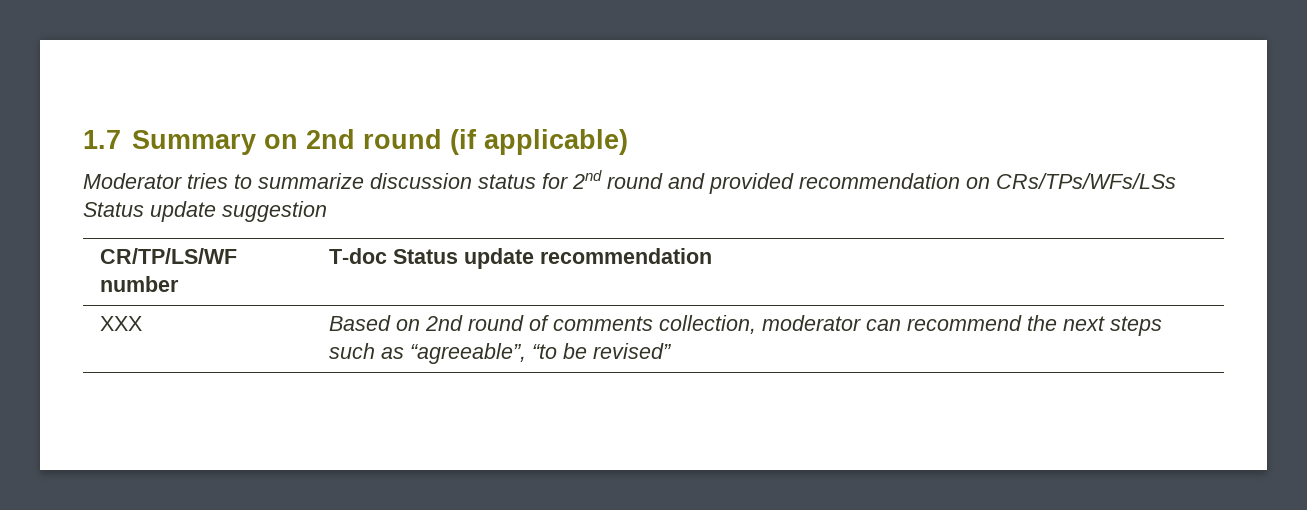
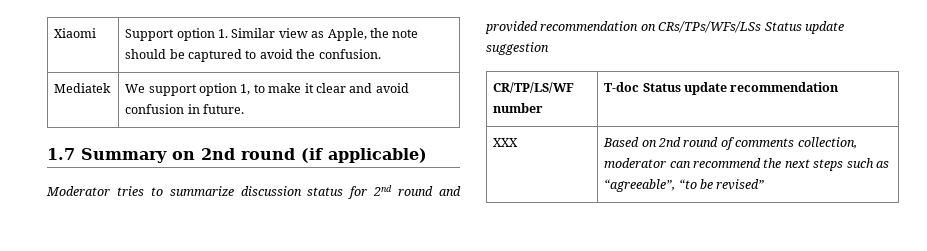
+ Xiaomi | Support option 1. Similar view as Apple, the note should be captured to avoid the confusion.
+ Mediatek | We support option 1, to make it clear and avoid confusion in future.

